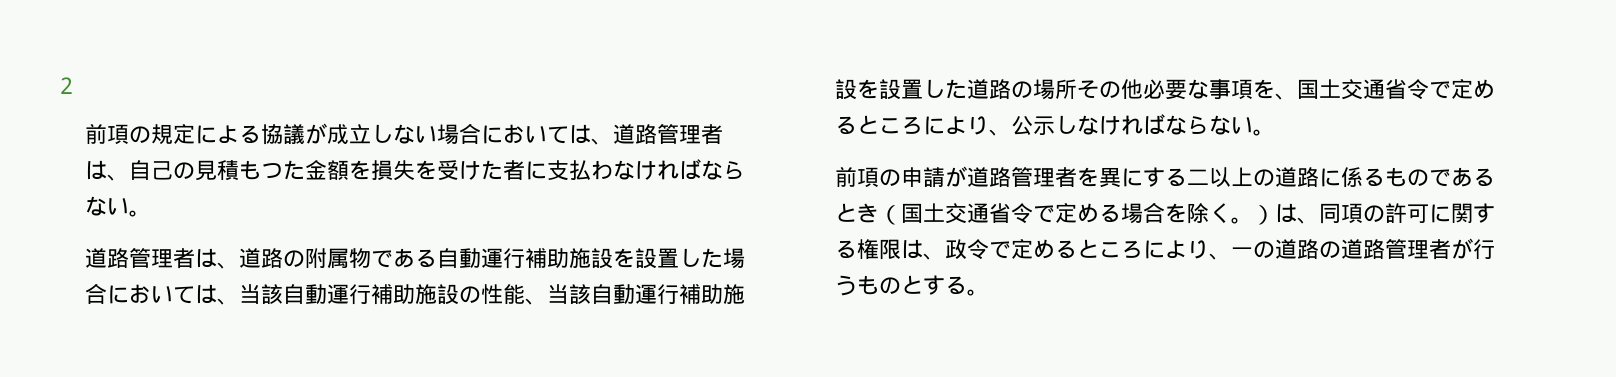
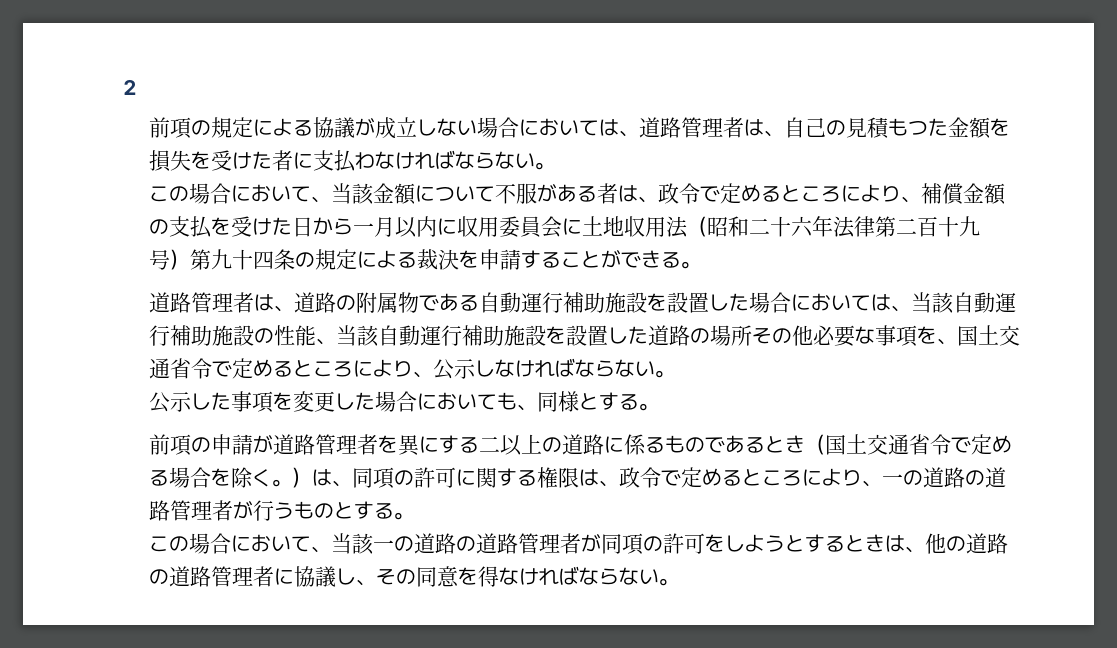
+ この場合において、当該金額について不服がある者は、政令で定めるところにより、補償金額の支払を受けた日から一月以内に収用委員会に土地収用法（昭和二十六年法律第二百十九号）第九十四条の規定による裁決を申請することができる。
+ 公示した事項を変更した場合においても、同様とする。
+ この場合において、当該一の道路の道路管理者が同項の許可をしようとするときは、他の道路の道路管理者に協議し、その同意を得なければならない。

